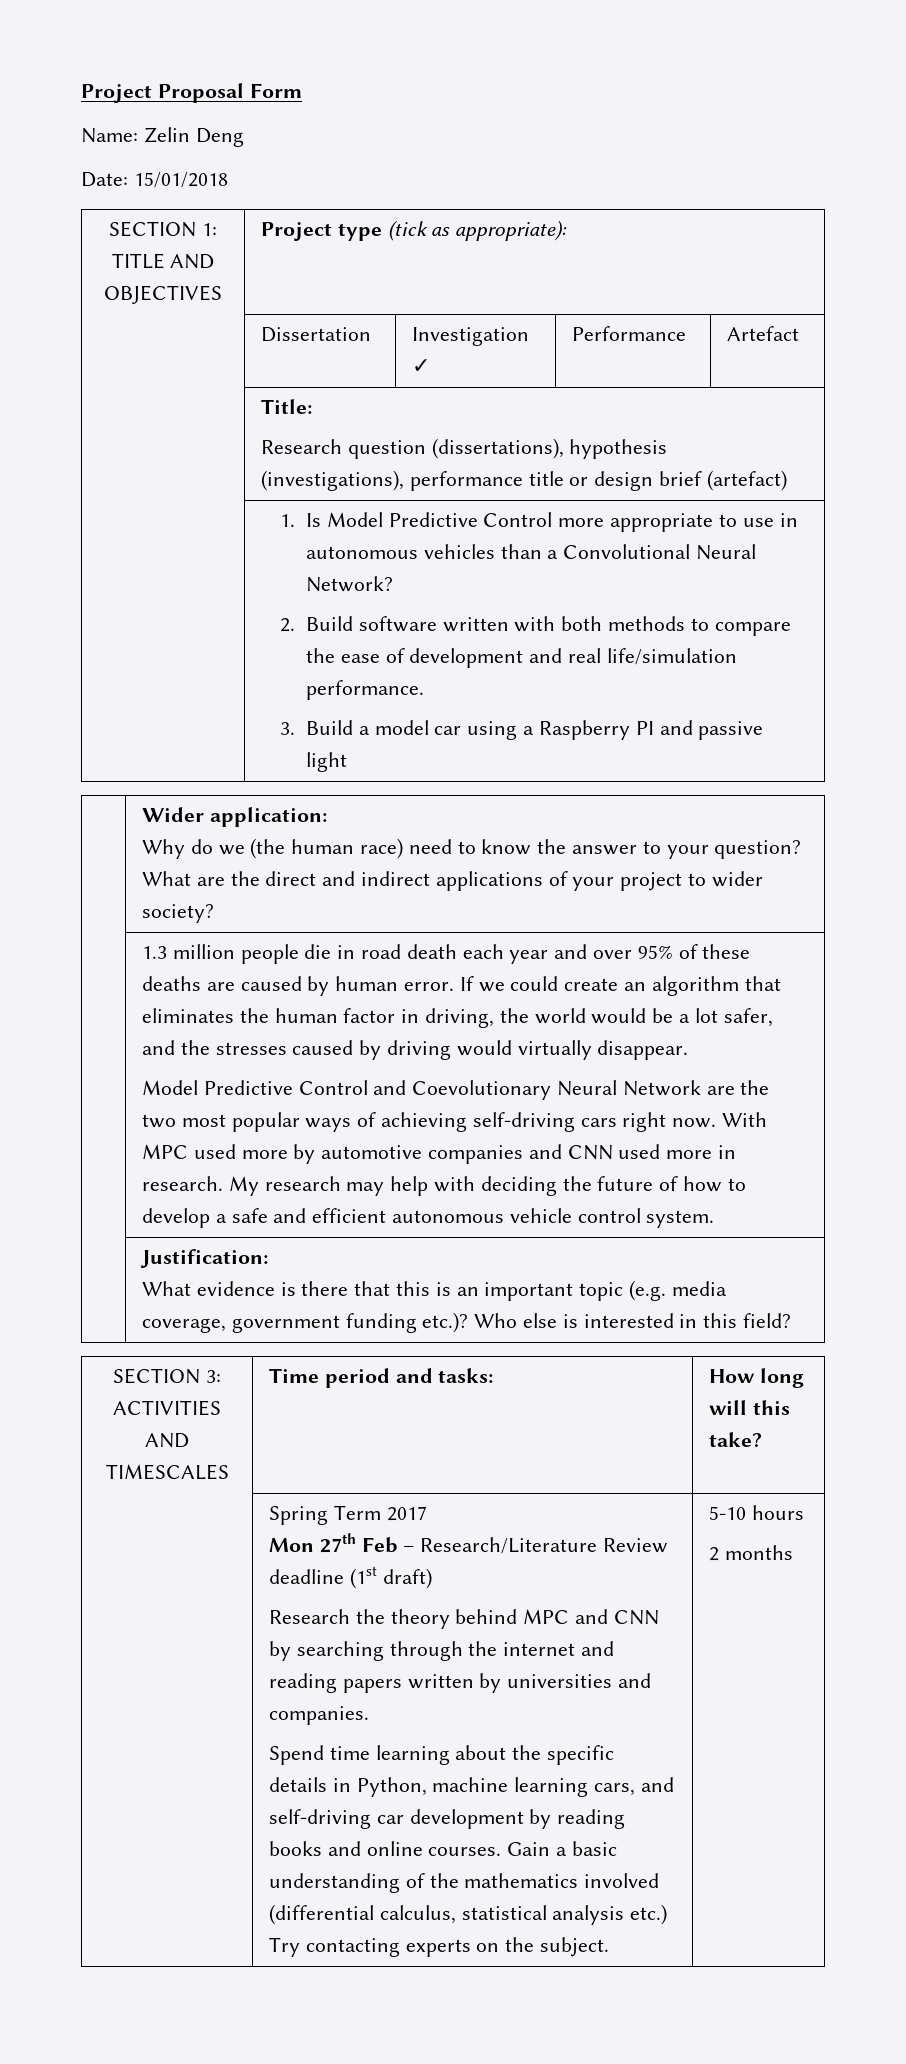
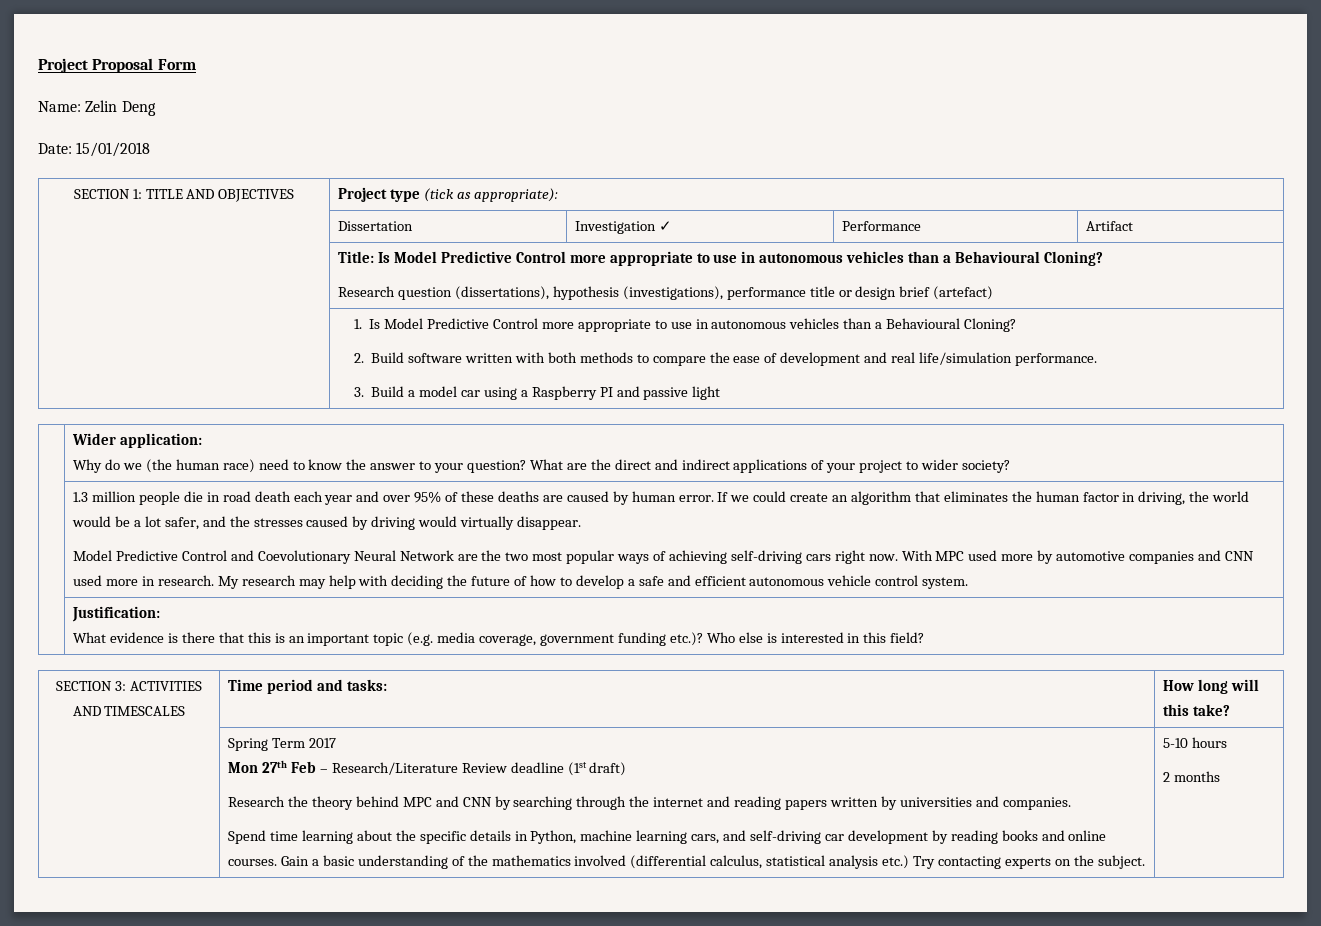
- | Dissertation | Investigation ✓ | Performance | Artefact
+ | Dissertation | Investigation ✓ | Performance | Artifact
- | Title:
+ | Title: Is Model Predictive Control more appropriate to use in autonomous vehicles than a Behavioural Cloning?
- 1. Is Model Predictive Control more appropriate to use in autonomous vehicles than a Convolutional Neural Network?
+ 1. Is Model Predictive Control more appropriate to use in autonomous vehicles than a Behavioural Cloning?

